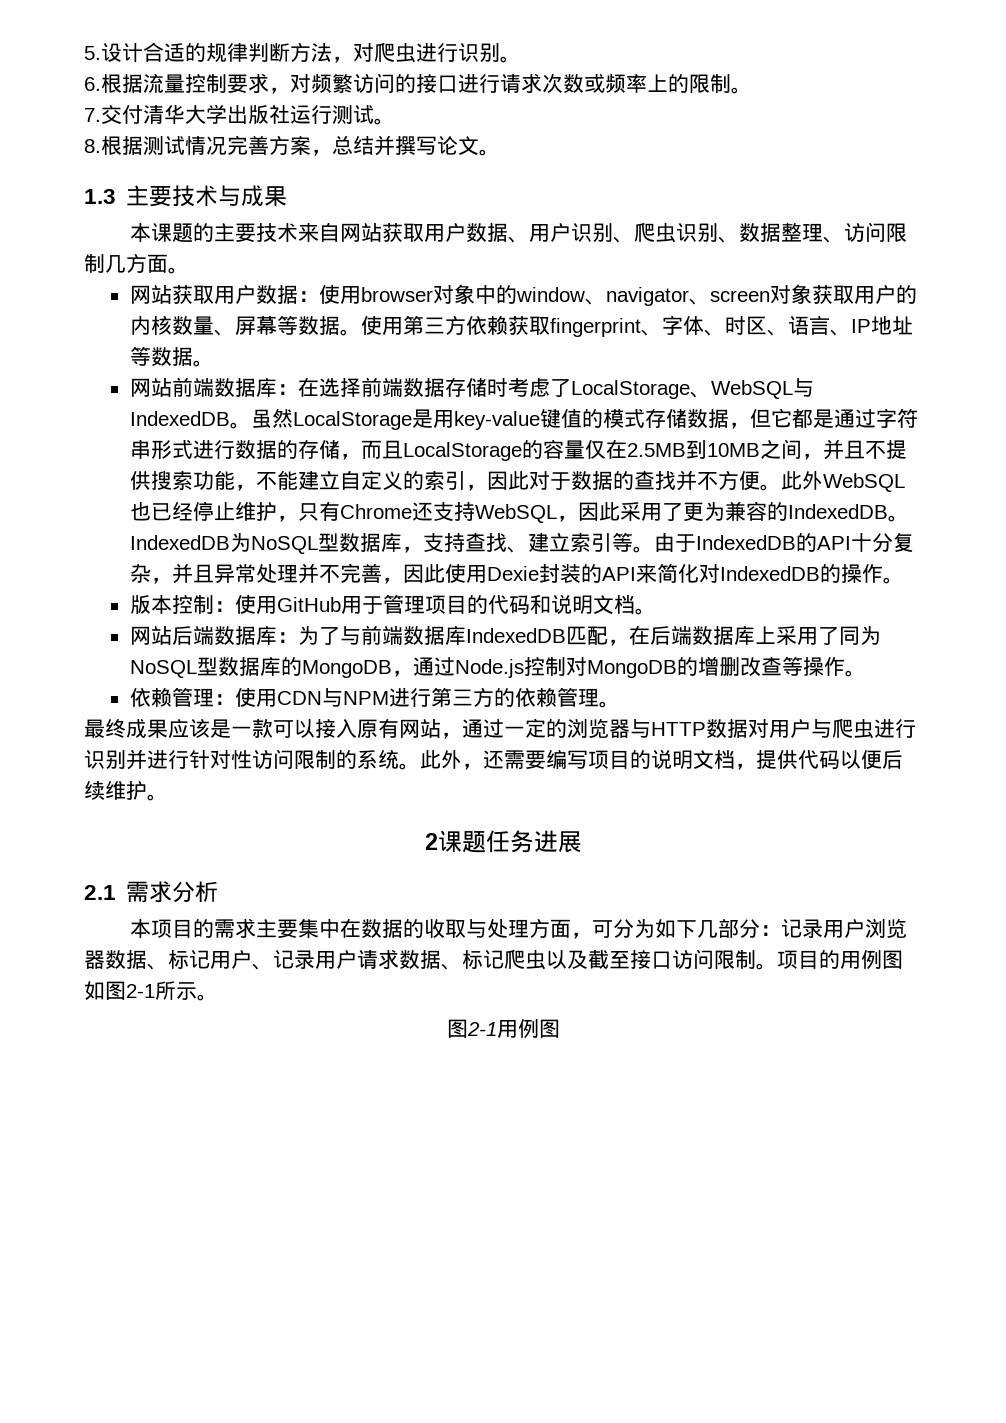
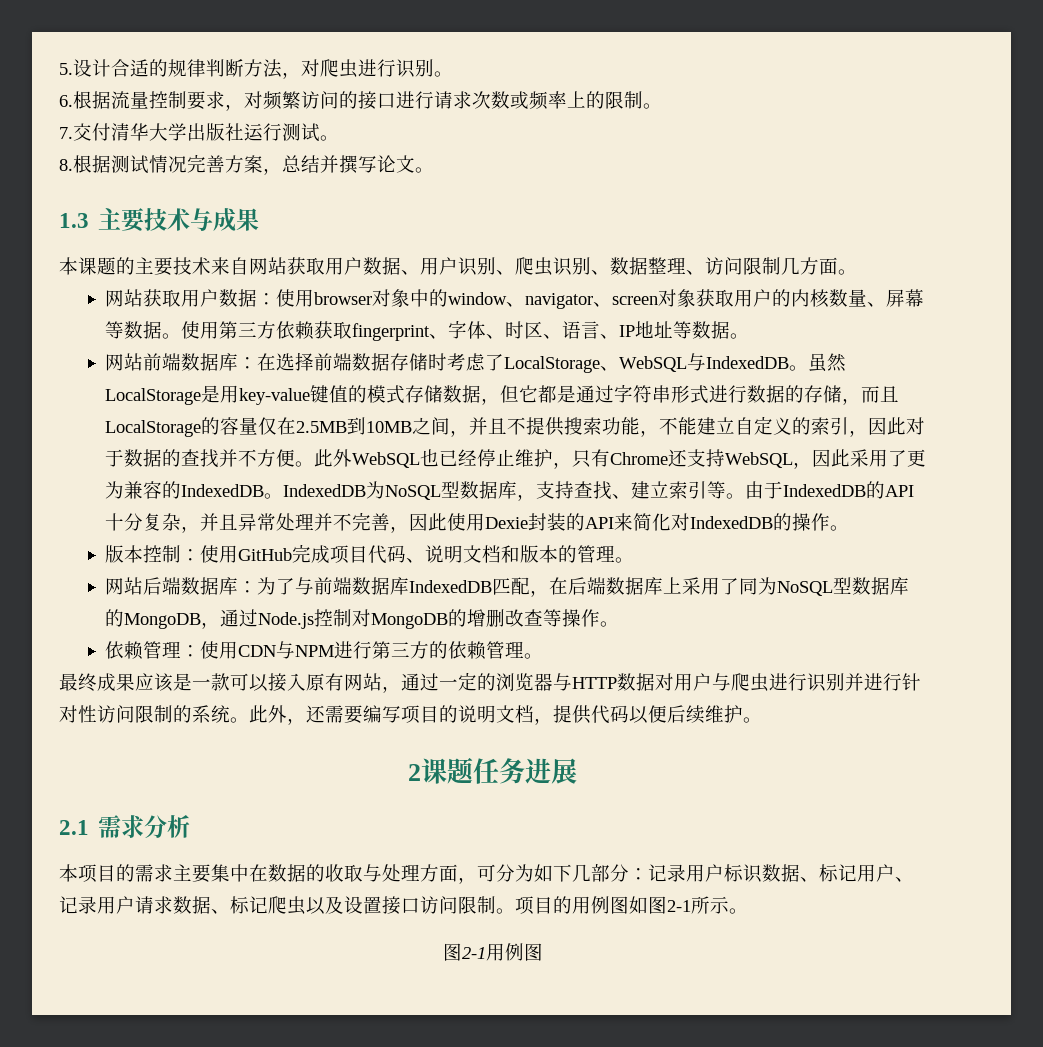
- 版本控制：使用GitHub用于管理项目的代码和说明文档。
+ 版本控制：使用GitHub完成项目代码、说明文档和版本的管理。
- 本项目的需求主要集中在数据的收取与处理方面，可分为如下几部分：记录用户浏览器数据、标记用户、记录用户请求数据、标记爬虫以及截至接口访问限制。
+ 本项目的需求主要集中在数据的收取与处理方面，可分为如下几部分：记录用户标识数据、标记用户、记录用户请求数据、标记爬虫以及设置接口访问限制。

